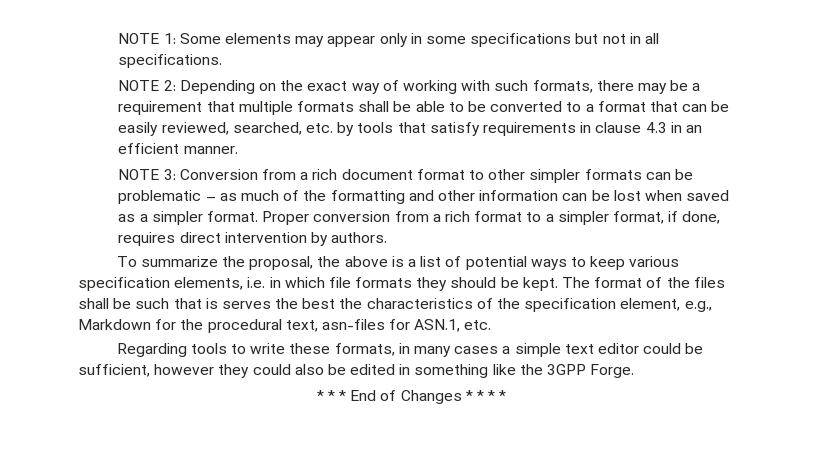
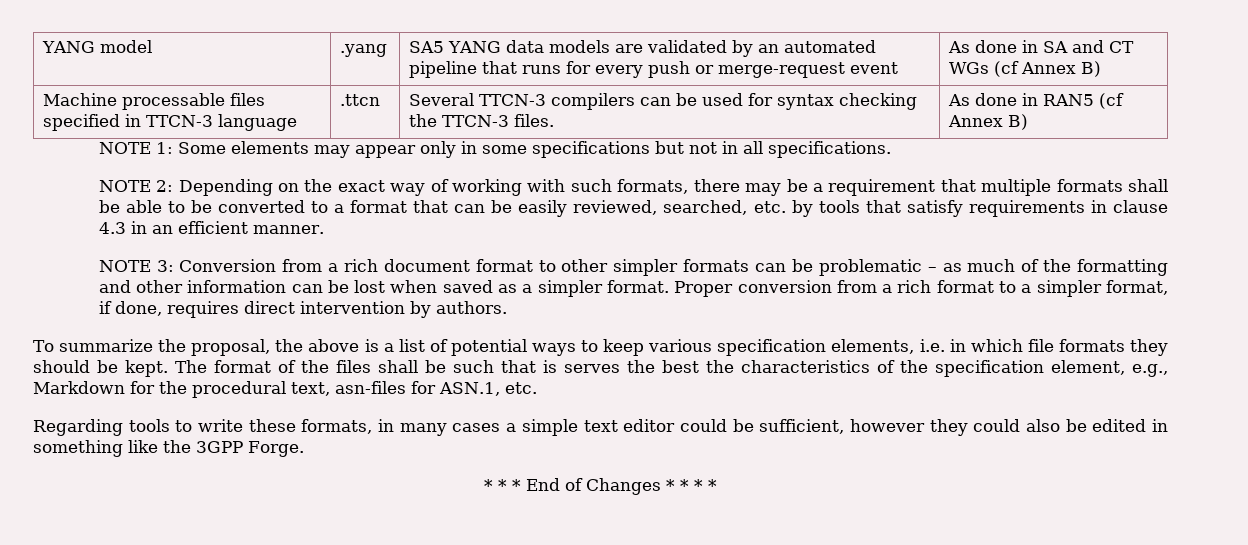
+ YANG model | .yang | SA5 YANG data models are validated by an automated pipeline that runs for every push or merge-request event | As done in SA and CT WGs (cf Annex B)
+ Machine processable files specified in TTCN-3 language | .ttcn | Several TTCN-3 compilers can be used for syntax checking the TTCN-3 files. | As done in RAN5 (cf Annex B)

